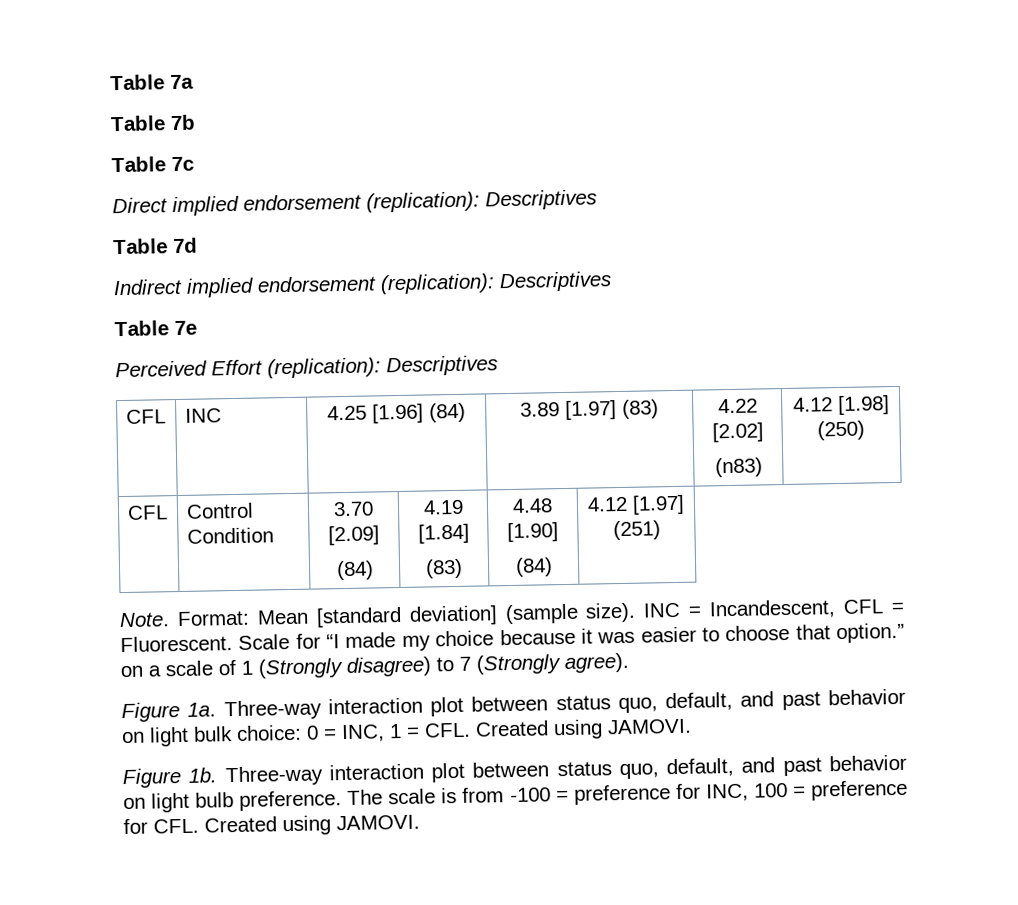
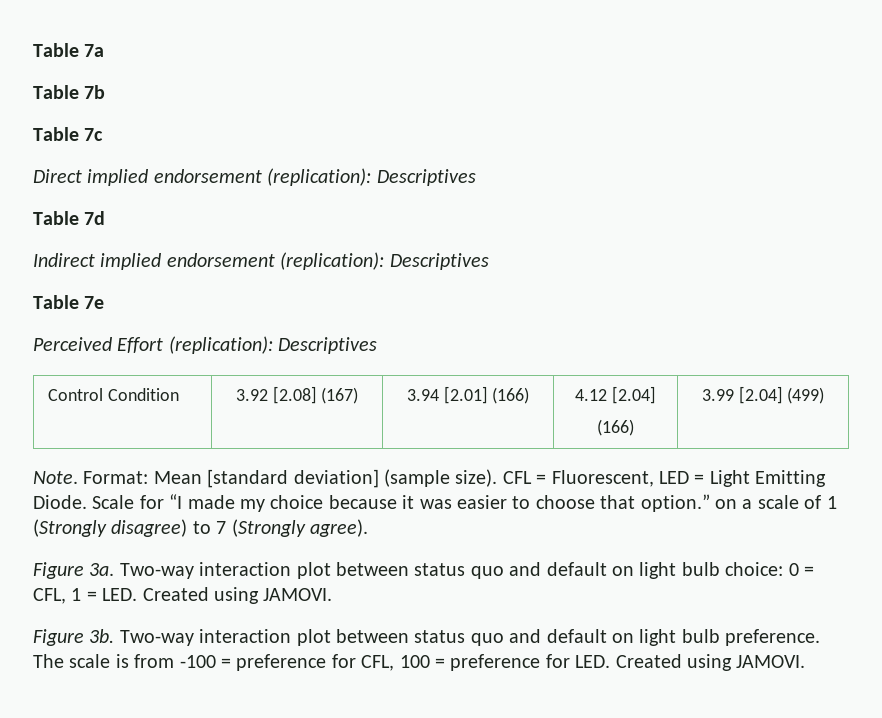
- CFL | INC | 4.25 [1.96] (84) | 3.89 [1.97] (83) | 4.22 [2.02]
- (n83) | 4.12 [1.98] (250)
- CFL | Control Condition | 3.70 [2.09]
- (84) | 4.19 [1.84]
- (83) | 4.48 [1.90]
- (84) | 4.12 [1.97] (251)
+ Control Condition | 3.92 [2.08] (167) | 3.94 [2.01] (166) | 4.12 [2.04]
+ (166) | 3.99 [2.04] (499)
- INC = Incandescent, CFL = Fluorescent.
+ CFL = Fluorescent, LED = Light Emitting Diode.
- Figure 1a. Three-way interaction plot between status quo, default, and past behavior on light bulk choice: 0 = INC, 1 = CFL. Created using JAMOVI.
+ Figure 3a. Two-way interaction plot between status quo and default on light bulb choice: 0 = CFL, 1 = LED. Created using JAMOVI.
- Figure 1b. Three-way interaction plot between status quo, default, and past behavior on light bulb preference.
+ Figure 3b. Two-way interaction plot between status quo and default on light bulb preference.
- The scale is from -100 = preference for INC, 100 = preference for CFL. Created using JAMOVI.
+ The scale is from -100 = preference for CFL, 100 = preference for LED. Created using JAMOVI.

